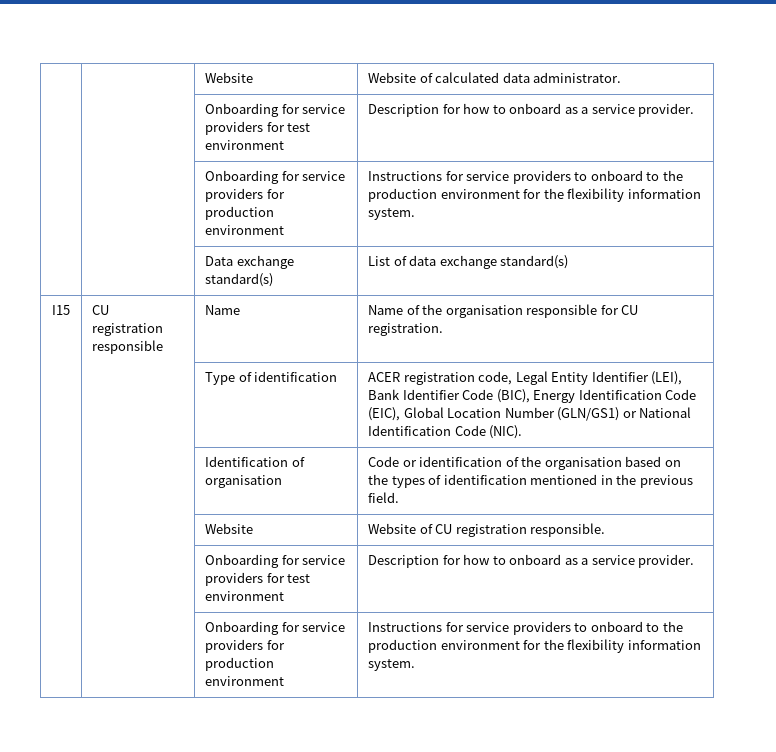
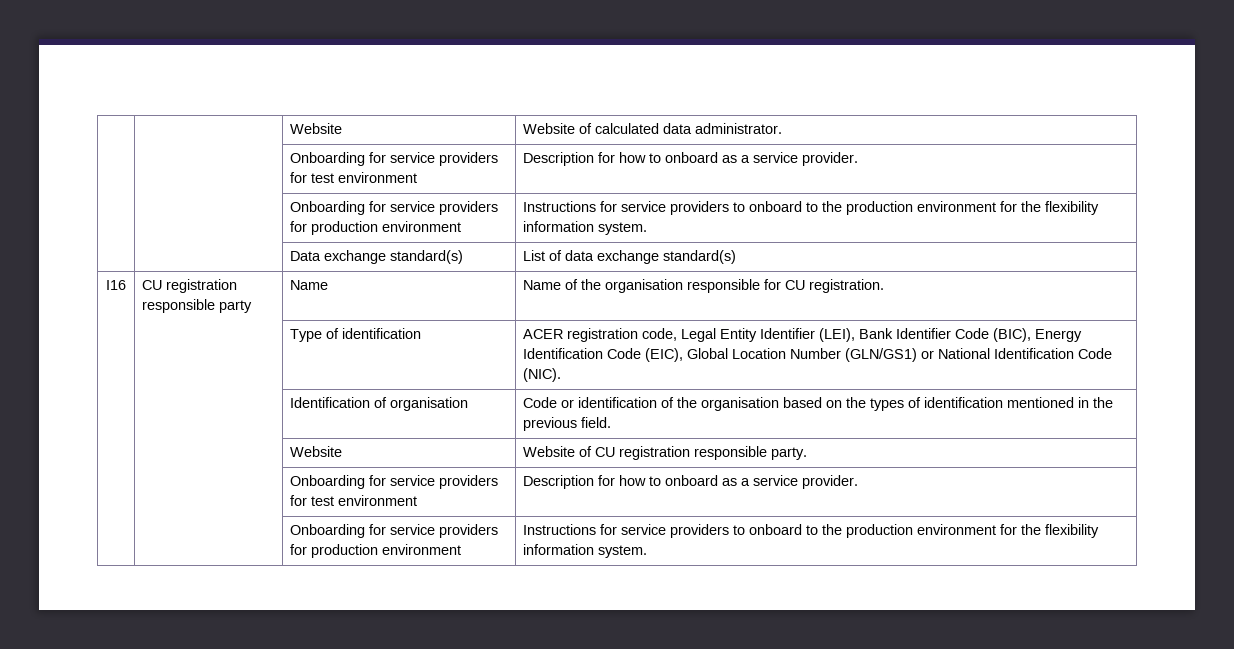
- I15 | CU registration responsible | Name | Name of the organisation responsible for CU registration.
+ I16 | CU registration responsible party | Name | Name of the organisation responsible for CU registration.
- | | Website | Website of CU registration responsible.
+ | | Website | Website of CU registration responsible party.

